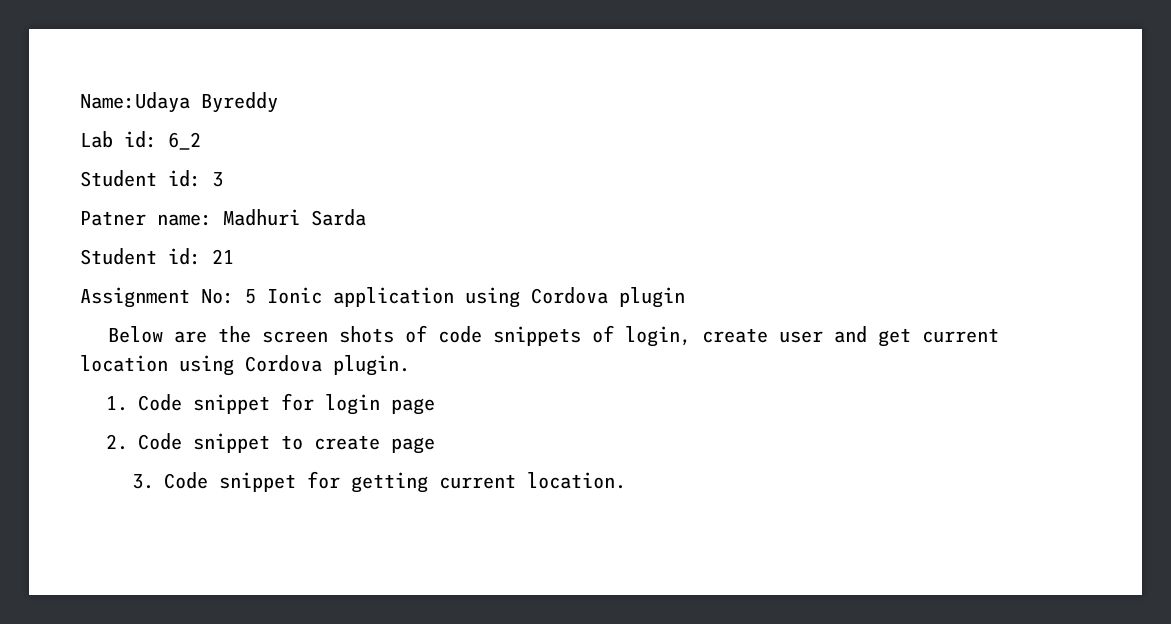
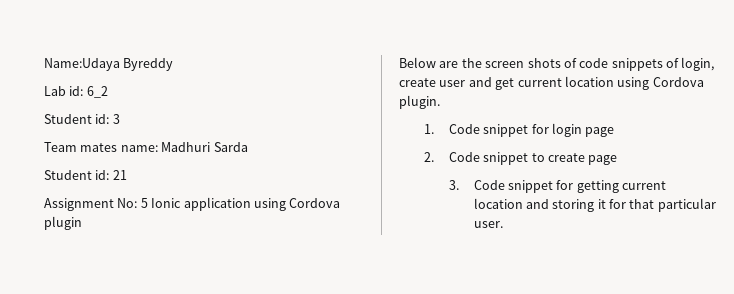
- Patner name: Madhuri Sarda
+ Team mates name: Madhuri Sarda
- 3. Code snippet for getting current location.
+ 3. Code snippet for getting current location and storing it for that particular user.

